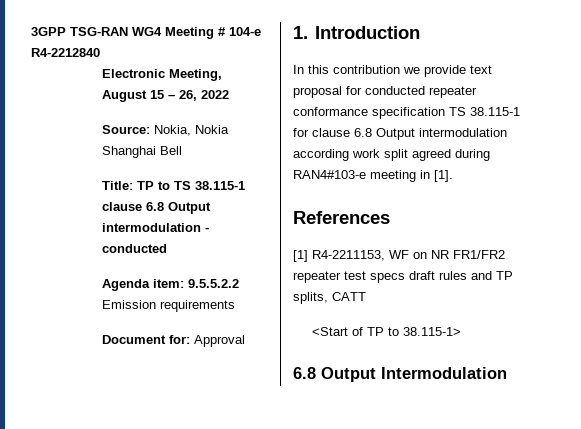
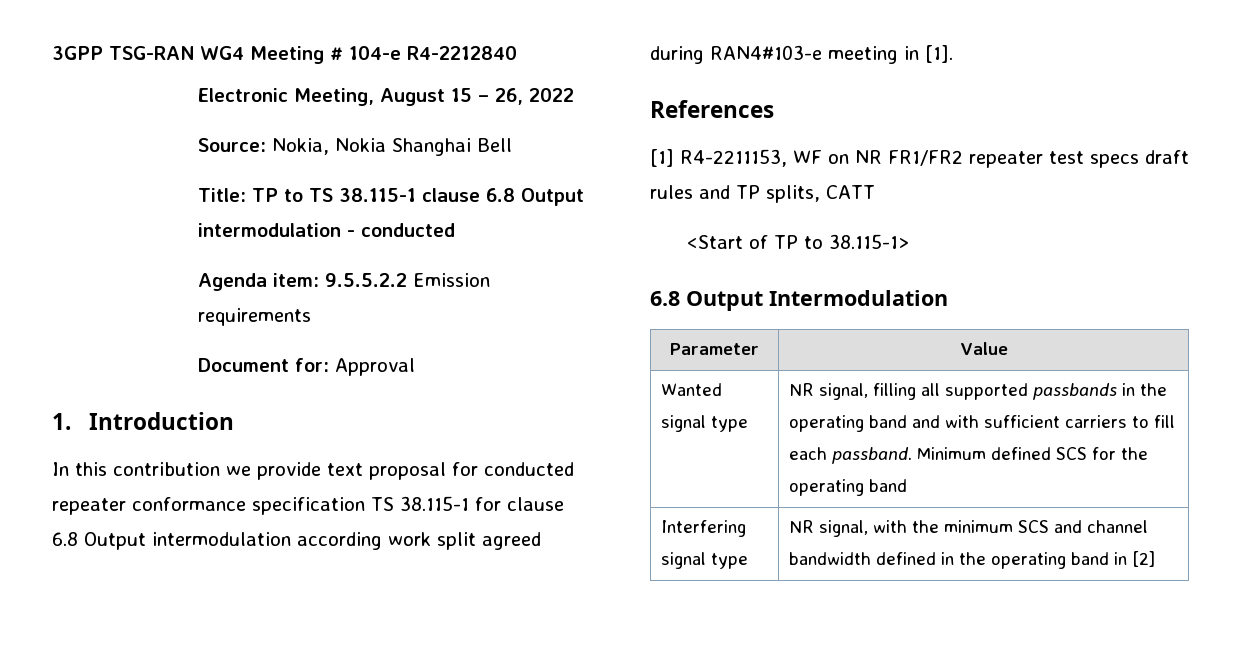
+ Parameter | Value
+ Wanted signal type | NR signal, filling all supported passbands in the operating band and with sufficient carriers to fill each passband. Minimum defined SCS for the operating band
+ Interfering signal type | NR signal, with the minimum SCS and channel bandwidth defined in the operating band in [2]

